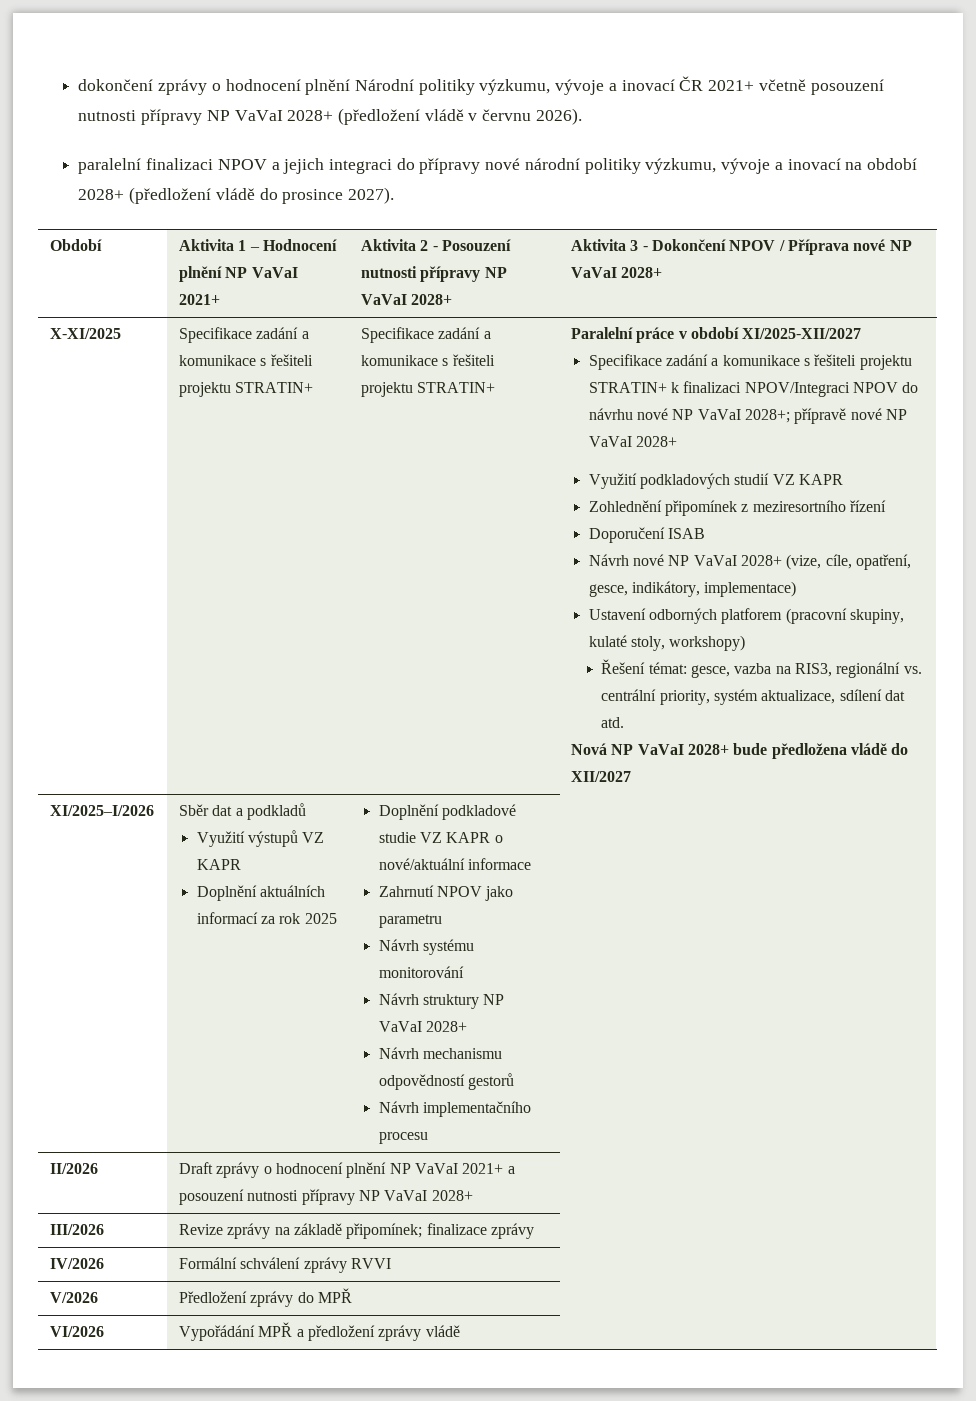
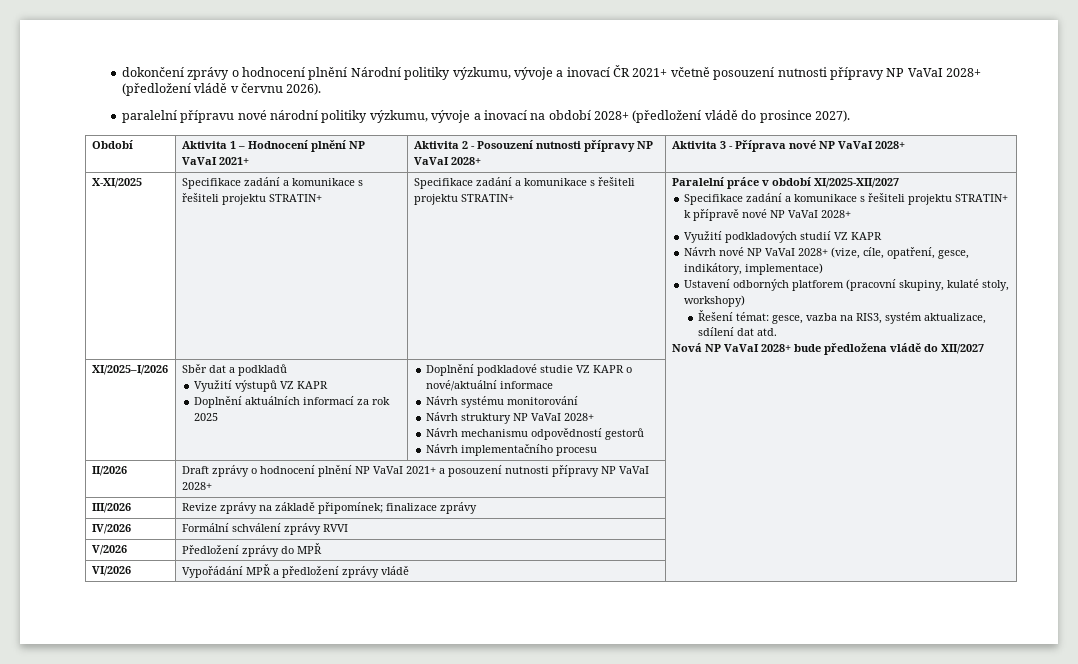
- paralelní finalizaci NPOV a jejich integraci do přípravy nové národní politiky výzkumu, vývoje a inovací na období 2028+ (předložení vládě do prosince 2027).
+ paralelní přípravu nové národní politiky výzkumu, vývoje a inovací na období 2028+ (předložení vládě do prosince 2027).
- Období | Aktivita 1 – Hodnocení plnění NP VaVaI 2021+ | Aktivita 2 - Posouzení nutnosti přípravy NP VaVaI 2028+ | Aktivita 3 - Dokončení NPOV / Příprava nové NP VaVaI 2028+
+ Období | Aktivita 1 – Hodnocení plnění NP VaVaI 2021+ | Aktivita 2 - Posouzení nutnosti přípravy NP VaVaI 2028+ | Aktivita 3 - Příprava nové NP VaVaI 2028+
- Specifikace zadání a komunikace s řešiteli projektu STRATIN+ k finalizaci NPOV/Integraci NPOV do návrhu nové NP VaVaI 2028+; přípravě nové NP VaVaI 2028+
+ Specifikace zadání a komunikace s řešiteli projektu STRATIN+ k přípravě nové NP VaVaI 2028+
- Zohlednění připomínek z meziresortního řízení
- Doporučení ISAB
- Řešení témat: gesce, vazba na RIS3, regionální vs. centrální priority, systém aktualizace, sdílení dat atd.
+ Řešení témat: gesce, vazba na RIS3, systém aktualizace, sdílení dat atd.
- Zahrnutí NPOV jako parametru

